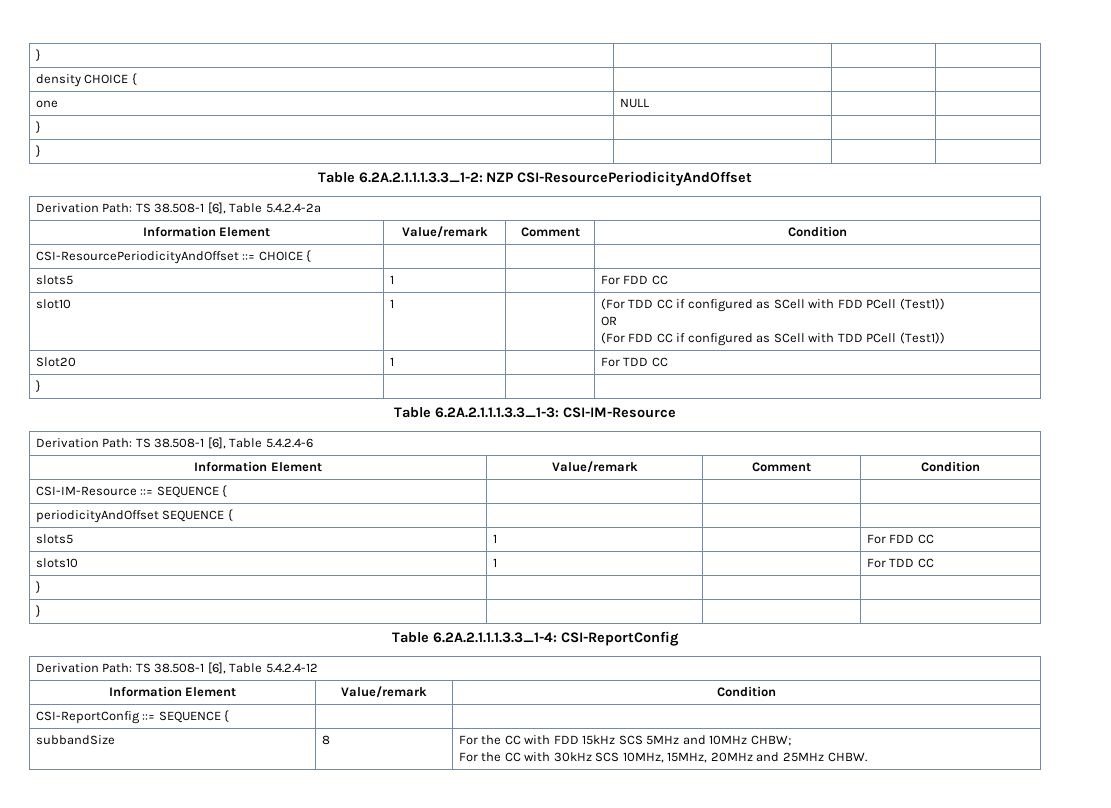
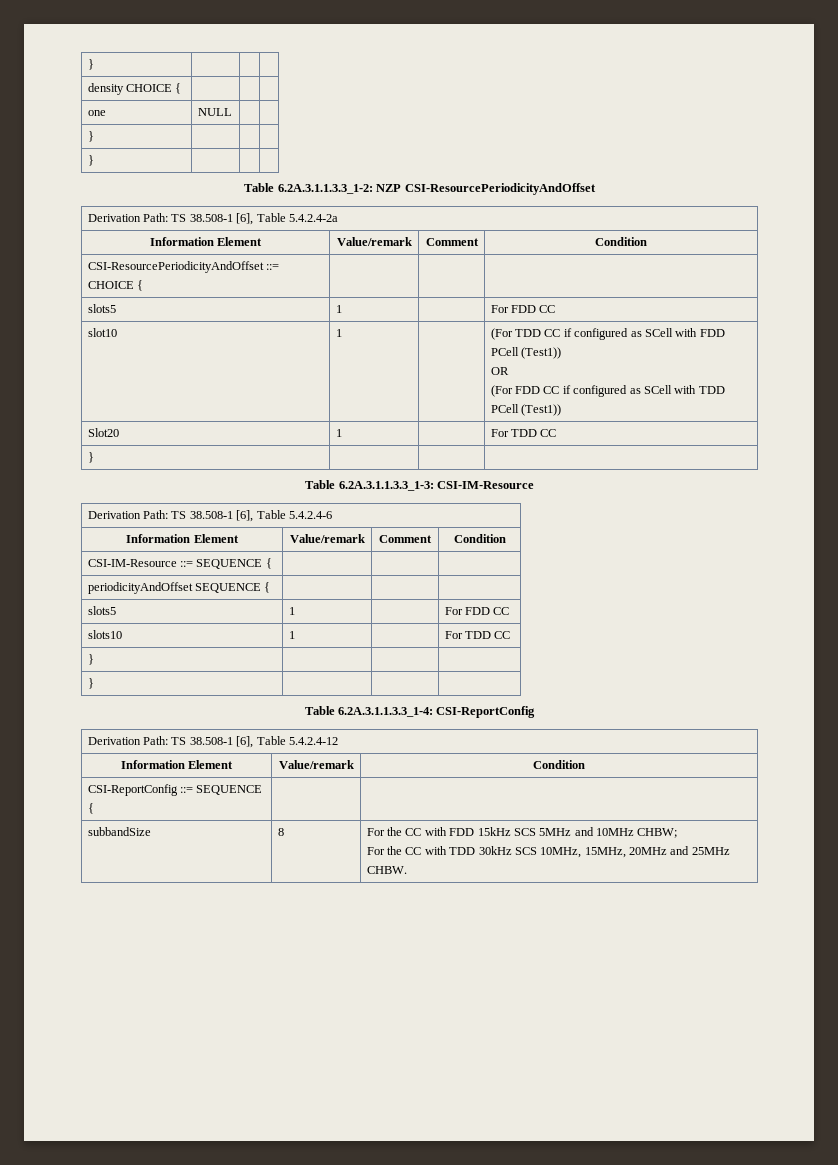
- Table 6.2A.2.1.1.1.3.3_1-2: NZP CSI-ResourcePeriodicityAndOffset
+ Table 6.2A.3.1.1.3.3_1-2: NZP CSI-ResourcePeriodicityAndOffset
- Table 6.2A.2.1.1.1.3.3_1-3: CSI-IM-Resource
+ Table 6.2A.3.1.1.3.3_1-3: CSI-IM-Resource
- Table 6.2A.2.1.1.1.3.3_1-4: CSI-ReportConfig
+ Table 6.2A.3.1.1.3.3_1-4: CSI-ReportConfig
  subbandSize | 8 | For the CC with FDD 15kHz SCS 5MHz and 10MHz CHBW;
- For the CC with 30kHz SCS 10MHz, 15MHz, 20MHz and 25MHz CHBW.
+ For the CC with TDD 30kHz SCS 10MHz, 15MHz, 20MHz and 25MHz CHBW.

